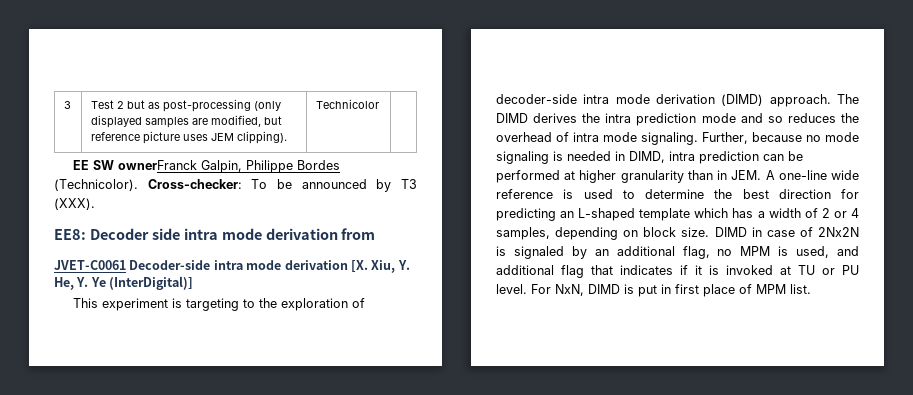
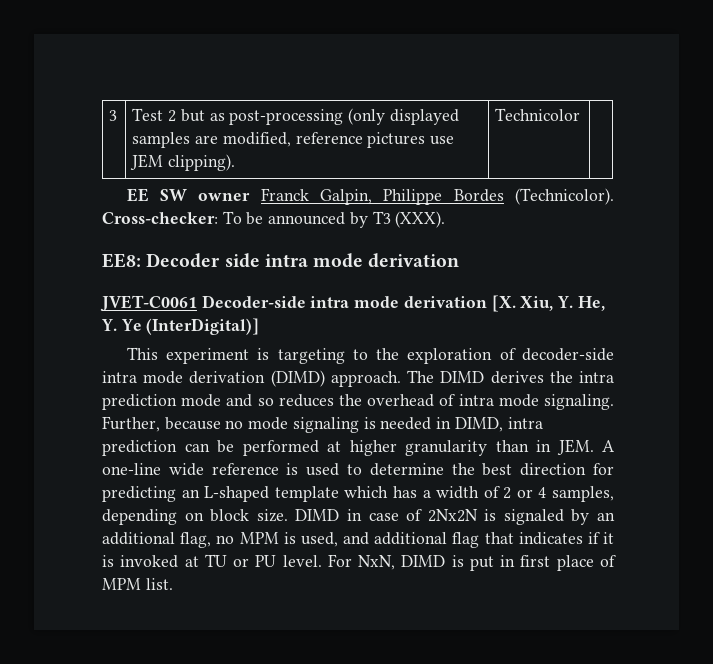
- 3 | Test 2 but as post-processing (only displayed samples are modified, but reference picture uses JEM clipping). | Technicolor |
+ 3 | Test 2 but as post-processing (only displayed samples are modified, reference pictures use JEM clipping). | Technicolor |
- EE SW ownerFranck Galpin, Philippe Bordes (Technicolor).
+ EE SW owner Franck Galpin, Philippe Bordes (Technicolor).
- EE8: Decoder side intra mode derivation from
+ EE8: Decoder side intra mode derivation

